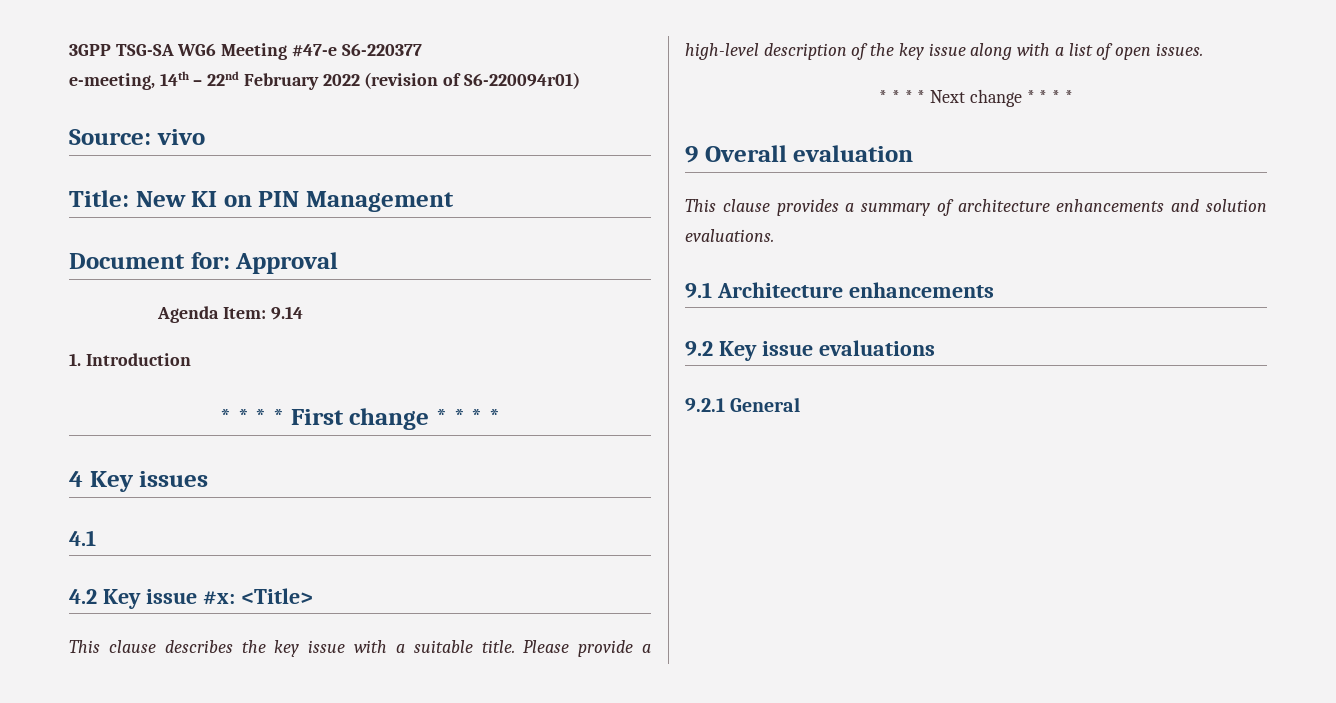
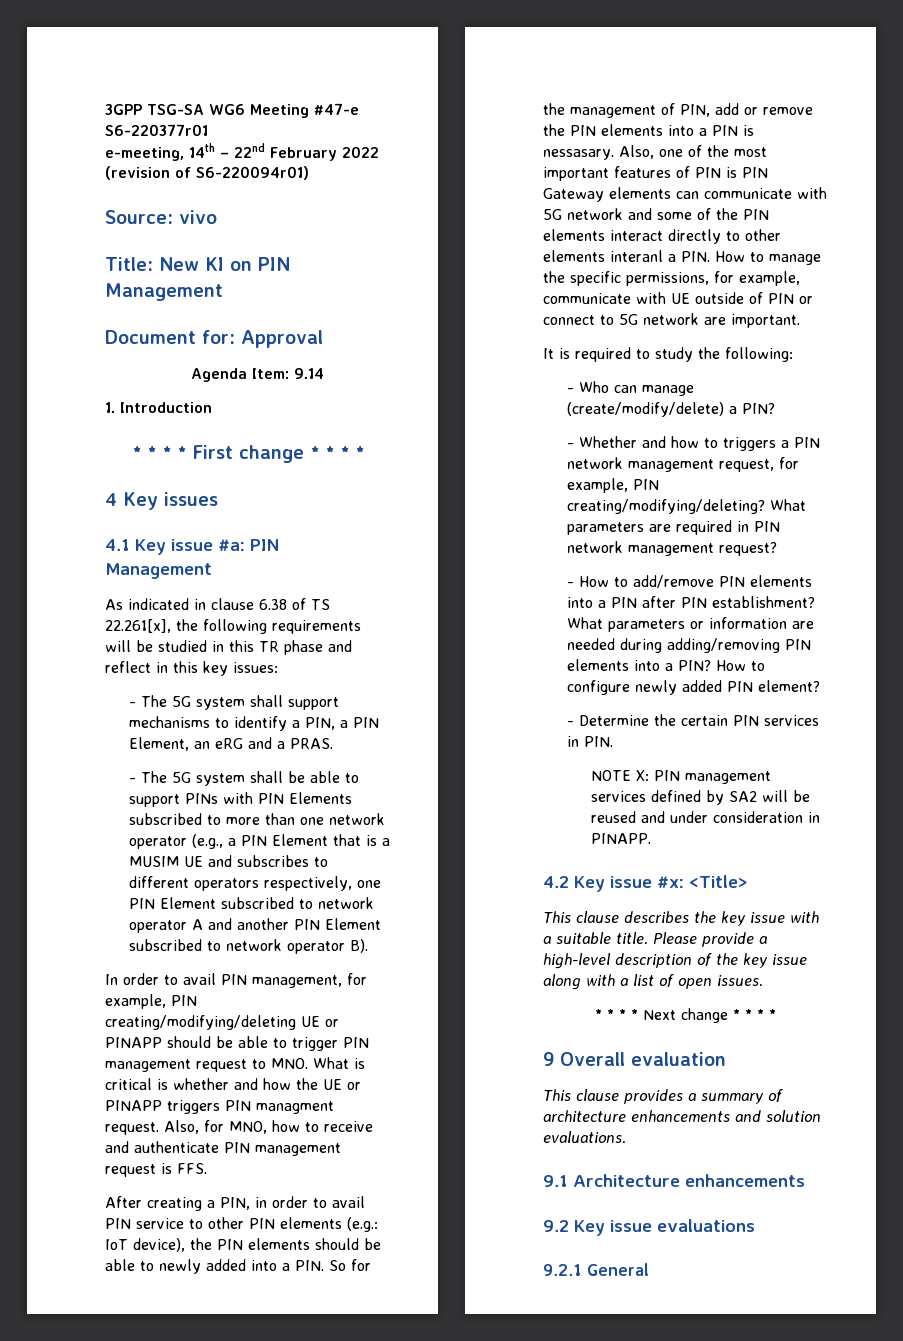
- 3GPP TSG-SA WG6 Meeting #47-e S6-220377
+ 3GPP TSG-SA WG6 Meeting #47-e S6-220377r01
- 4.1
+ 4.1 Key issue #a: PIN Management
+ As indicated in clause 6.38 of TS 22.261[x], the following requirements will be studied in this TR phase and reflect in this key issues:
+ - The 5G system shall support mechanisms to identify a PIN, a PIN Element, an eRG and a PRAS.
+ - The 5G system shall be able to support PINs with PIN Elements subscribed to more than one network operator (e.g., a PIN Element that is a MUSIM UE and subscribes to different operators respectively, one PIN Element subscribed to network operator A and another PIN Element subscribed to network operator B).
+ In order to avail PIN management, for example, PIN creating/modifying/deleting UE or PINAPP should be able to trigger PIN management request to MNO. What is critical is whether and how the UE or PINAPP triggers PIN managment request. Also, for MNO, how to receive and authenticate PIN management request is FFS.
+ After creating a PIN, in order to avail PIN service to other PIN elements (e.g.: IoT device), the PIN elements should be able to newly added into a PIN. So for the management of PIN, add or remove the PIN elements into a PIN is nessasary. Also, one of the most important features of PIN is PIN Gateway elements can communicate with 5G network and some of the PIN elements interact directly to other elements interanl a PIN. How to manage the specific permissions, for example, communicate with UE outside of PIN or connect to 5G network are important.
+ It is required to study the following:
+ - Who can manage (create/modify/delete) a PIN?
+ - Whether and how to triggers a PIN network management request, for example, PIN creating/modifying/deleting? What parameters are required in PIN network management request?
+ - How to add/remove PIN elements into a PIN after PIN establishment? What parameters or information are needed during adding/removing PIN elements into a PIN? How to configure newly added PIN element?
+ - Determine the certain PIN services in PIN.
+ NOTE X: PIN management services defined by SA2 will be reused and under consideration in PINAPP.

